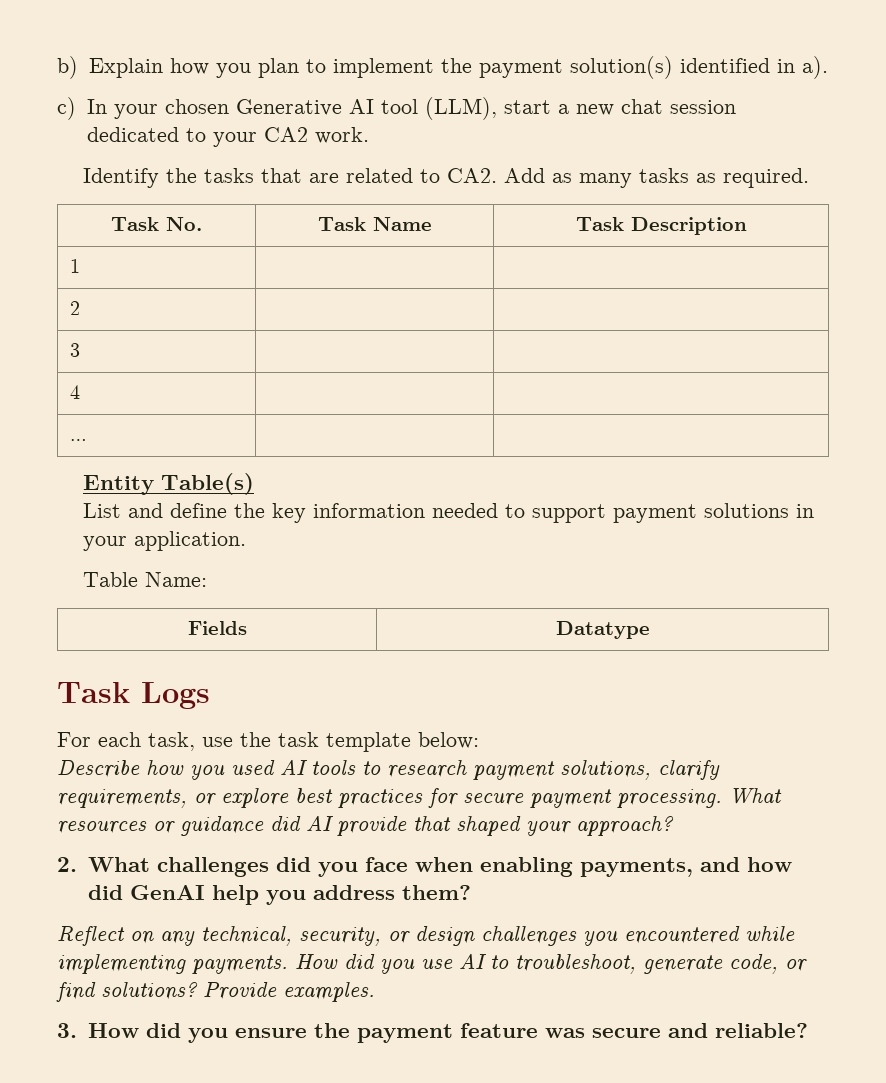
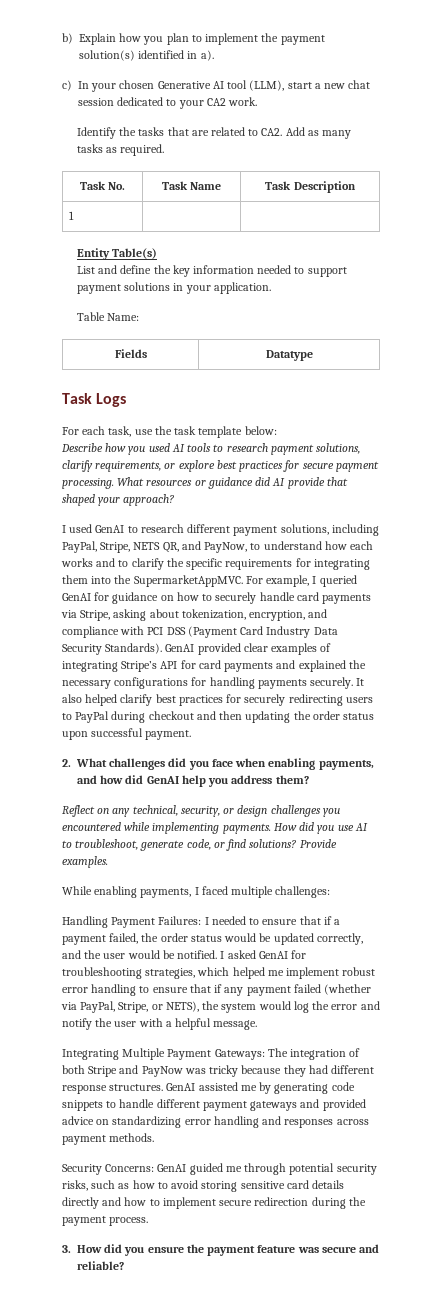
- 2 | |
- 3 | |
- 4 | |
- … | |
+ I used GenAI to research different payment solutions, including PayPal, Stripe, NETS QR, and PayNow, to understand how each works and to clarify the specific requirements for integrating them into the SupermarketAppMVC. For example, I queried GenAI for guidance on how to securely handle card payments via Stripe, asking about tokenization, encryption, and compliance with PCI DSS (Payment Card Industry Data Security Standards). GenAI provided clear examples of integrating Stripe’s API for card payments and explained the necessary configurations for handling payments securely. It also helped clarify best practices for securely redirecting users to PayPal during checkout and then updating the order status upon successful payment.
+ While enabling payments, I faced multiple challenges:
+ Handling Payment Failures: I needed to ensure that if a payment failed, the order status would be updated correctly, and the user would be notified. I asked GenAI for troubleshooting strategies, which helped me implement robust error handling to ensure that if any payment failed (whether via PayPal, Stripe, or NETS), the system would log the error and notify the user with a helpful message.
+ Integrating Multiple Payment Gateways: The integration of both Stripe and PayNow was tricky because they had different response structures. GenAI assisted me by generating code snippets to handle different payment gateways and provided advice on standardizing error handling and responses across payment methods.
+ Security Concerns: GenAI guided me through potential security risks, such as how to avoid storing sensitive card details directly and how to implement secure redirection during the payment process.

